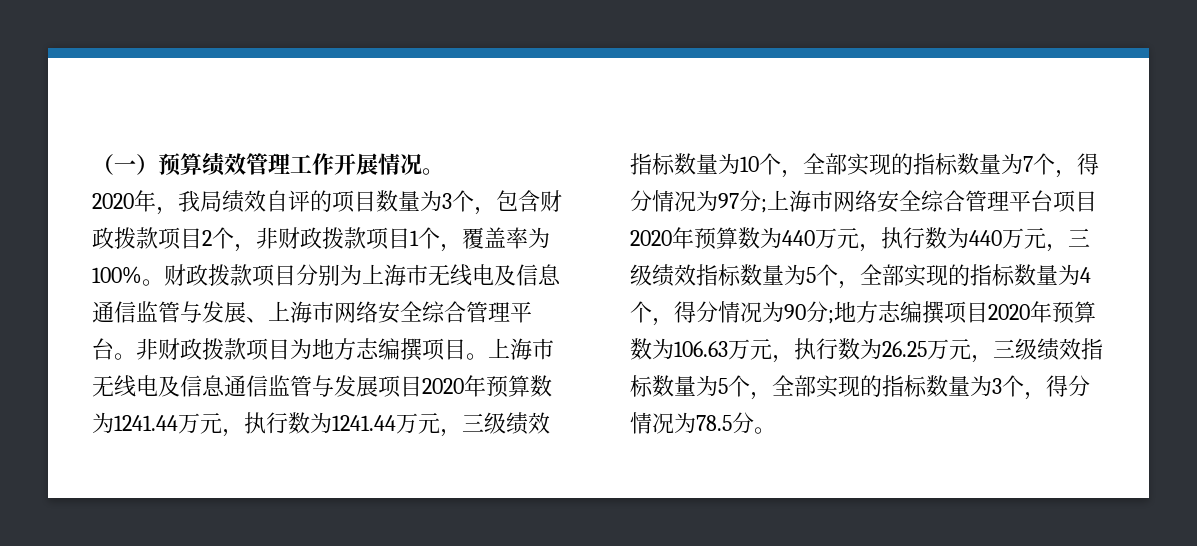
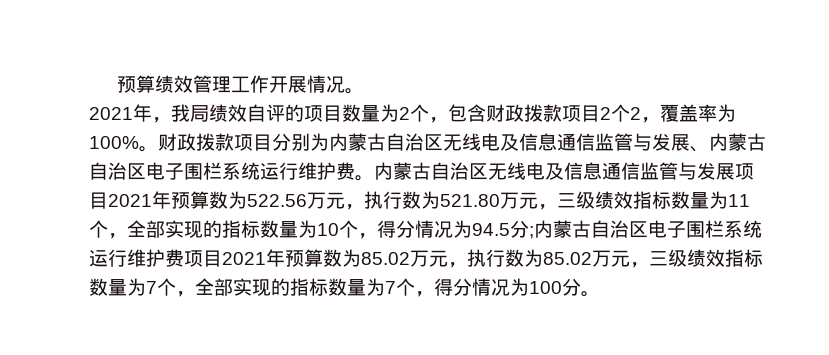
- （一）预算绩效管理工作开展情况。
+ 预算绩效管理工作开展情况。
- 2020年，我局绩效自评的项目数量为3个，包含财政拨款项目2个，非财政拨款项目1个，覆盖率为100%。
+ 2021年，我局绩效自评的项目数量为2个，包含财政拨款项目2个2，覆盖率为100%。
- 财政拨款项目分别为上海市无线电及信息通信监管与发展、上海市网络安全综合管理平台。非财政拨款项目为地方志编撰项目。上海市无线电及信息通信监管与发展项目2020年预算数为1241.44万元，执行数为1241.44万元，三级绩效指标数量为10个，全部实现的指标数量为7个，得分情况为97分;上海市网络安全综合管理平台项目2020年预算数为440万元，执行数为440万元，三级绩效指标数量为5个，全部实现的指标数量为4个，得分情况为90分;地方志编撰项目2020年预算数为106.63万元，执行数为26.25万元，三级绩效指标数量为5个，全部实现的指标数量为3个，得分情况为78.5分。
+ 财政拨款项目分别为内蒙古自治区无线电及信息通信监管与发展、内蒙古自治区电子围栏系统运行维护费。内蒙古自治区无线电及信息通信监管与发展项目2021年预算数为522.56万元，执行数为521.80万元，三级绩效指标数量为11个，全部实现的指标数量为10个，得分情况为94.5分;内蒙古自治区电子围栏系统运行维护费项目2021年预算数为85.02万元，执行数为85.02万元，三级绩效指标数量为7个，全部实现的指标数量为7个，得分情况为100分。

